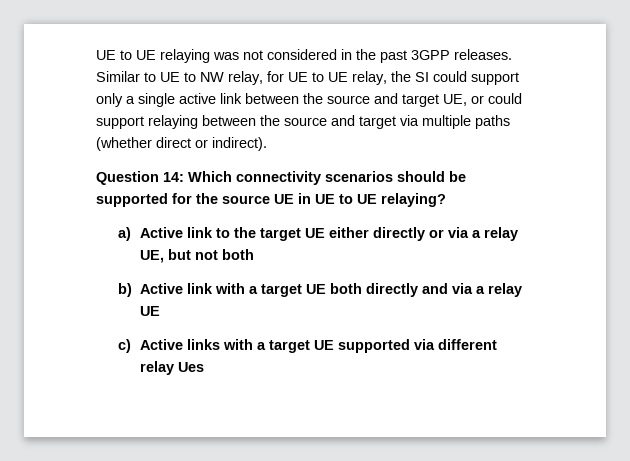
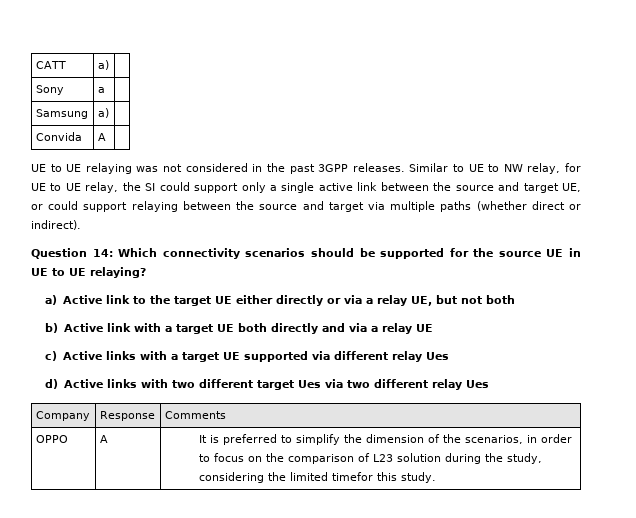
+ CATT | a) |
+ Sony | a |
+ Samsung | a) |
+ Convida | A |
+ d) Active links with two different target Ues via two different relay Ues
+ Company | Response | Comments
+ OPPO | A | It is preferred to simplify the dimension of the scenarios, in order to focus on the comparison of L23 solution during the study, considering the limited timefor this study.

